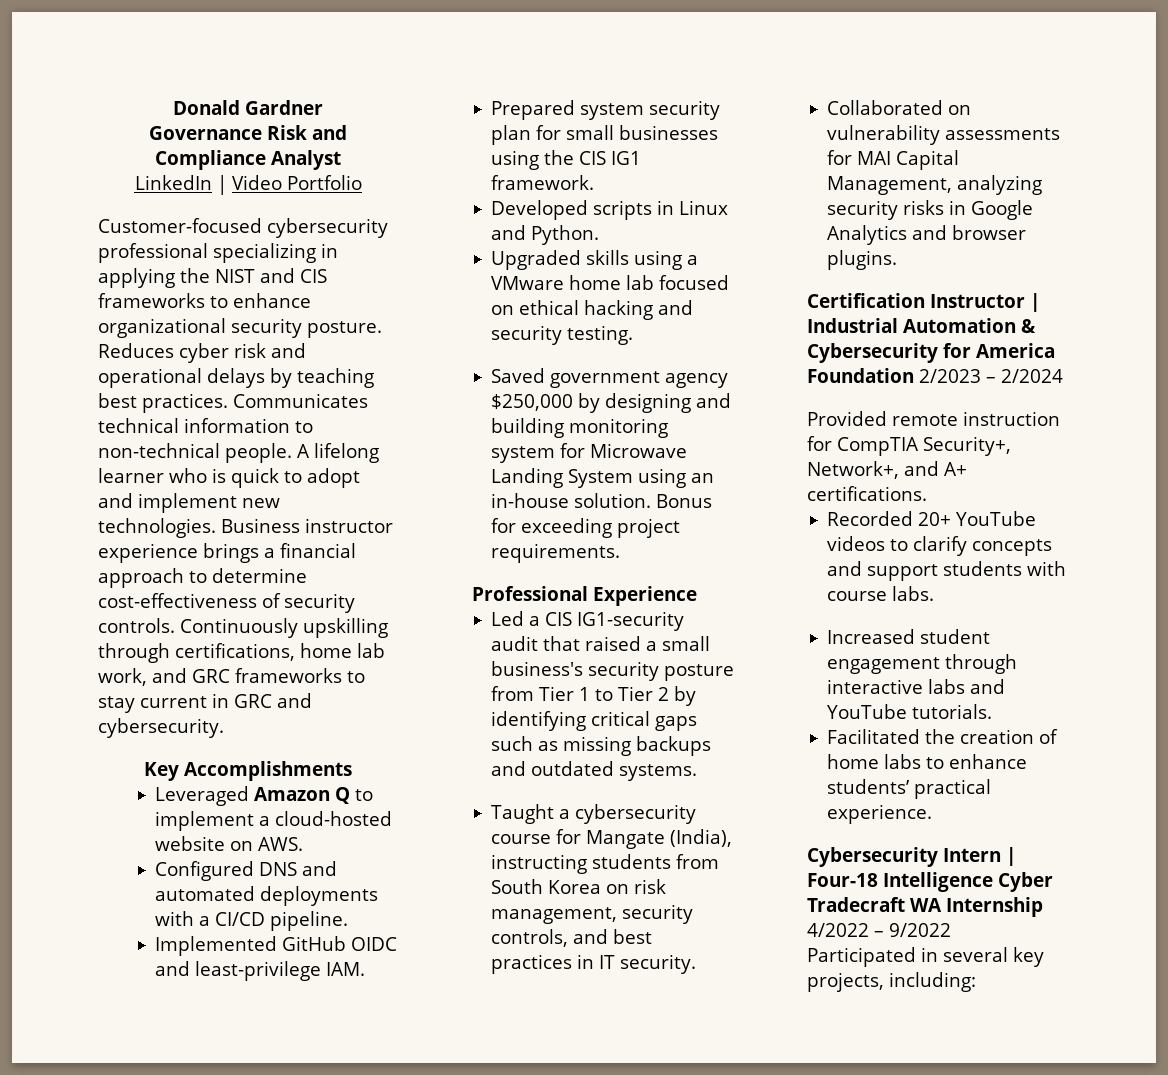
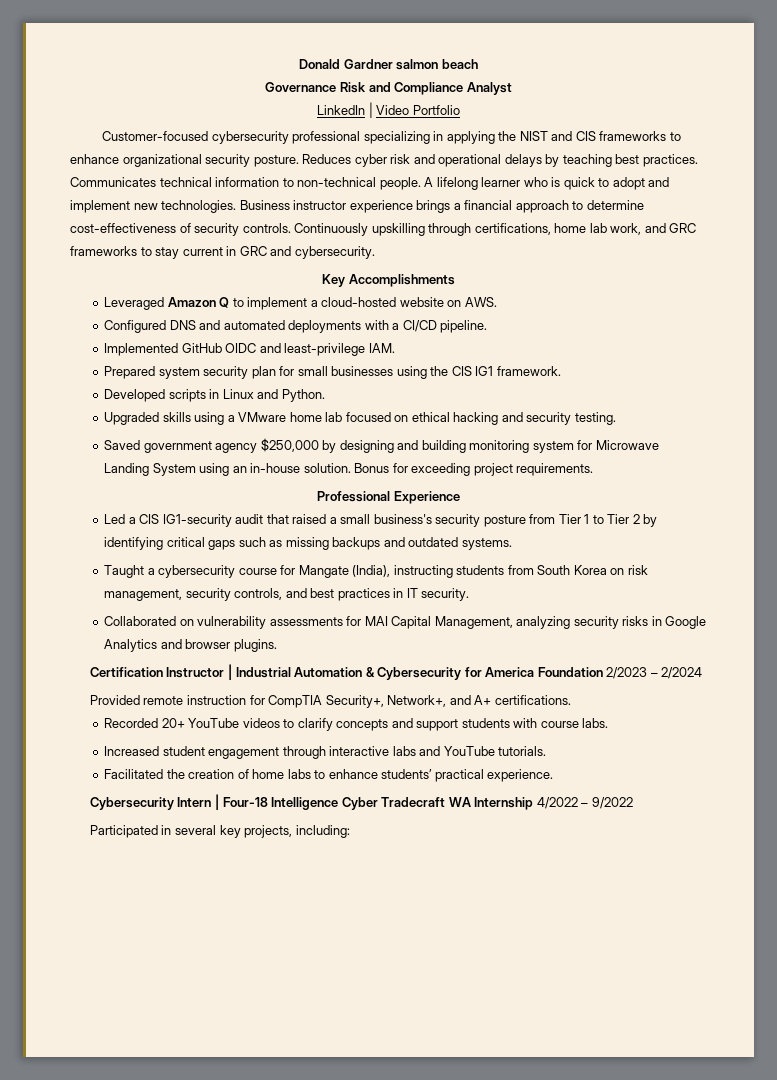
- Donald Gardner
+ Donald Gardner salmon beach

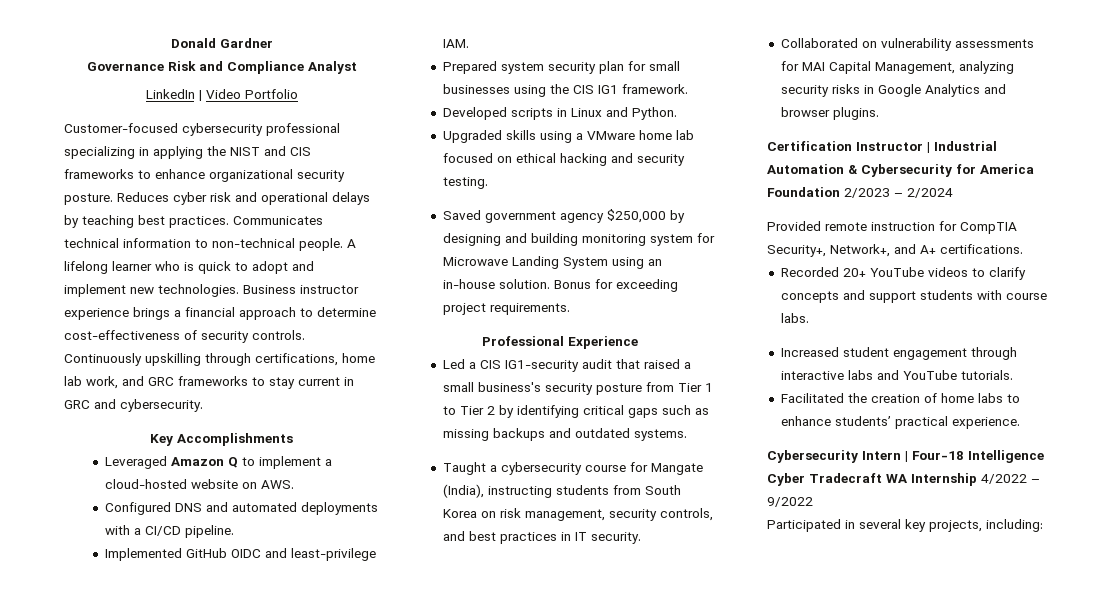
- Donald Gardner salmon beach
+ Donald Gardner

